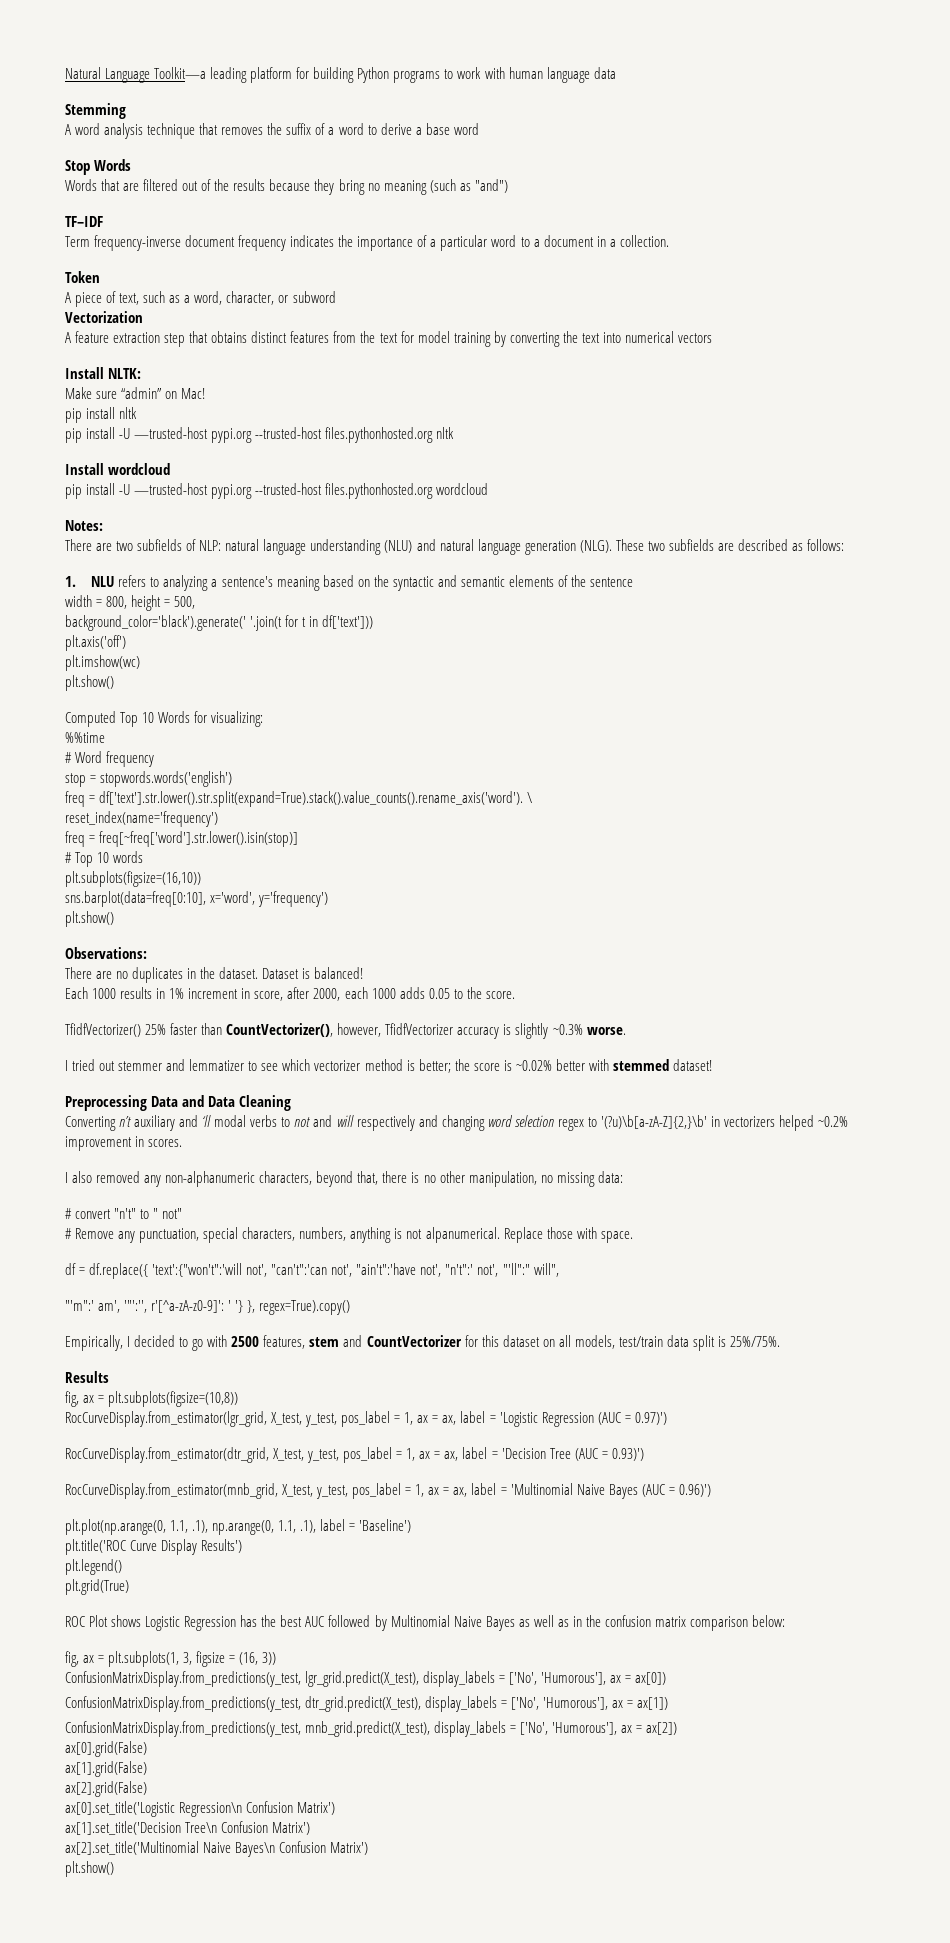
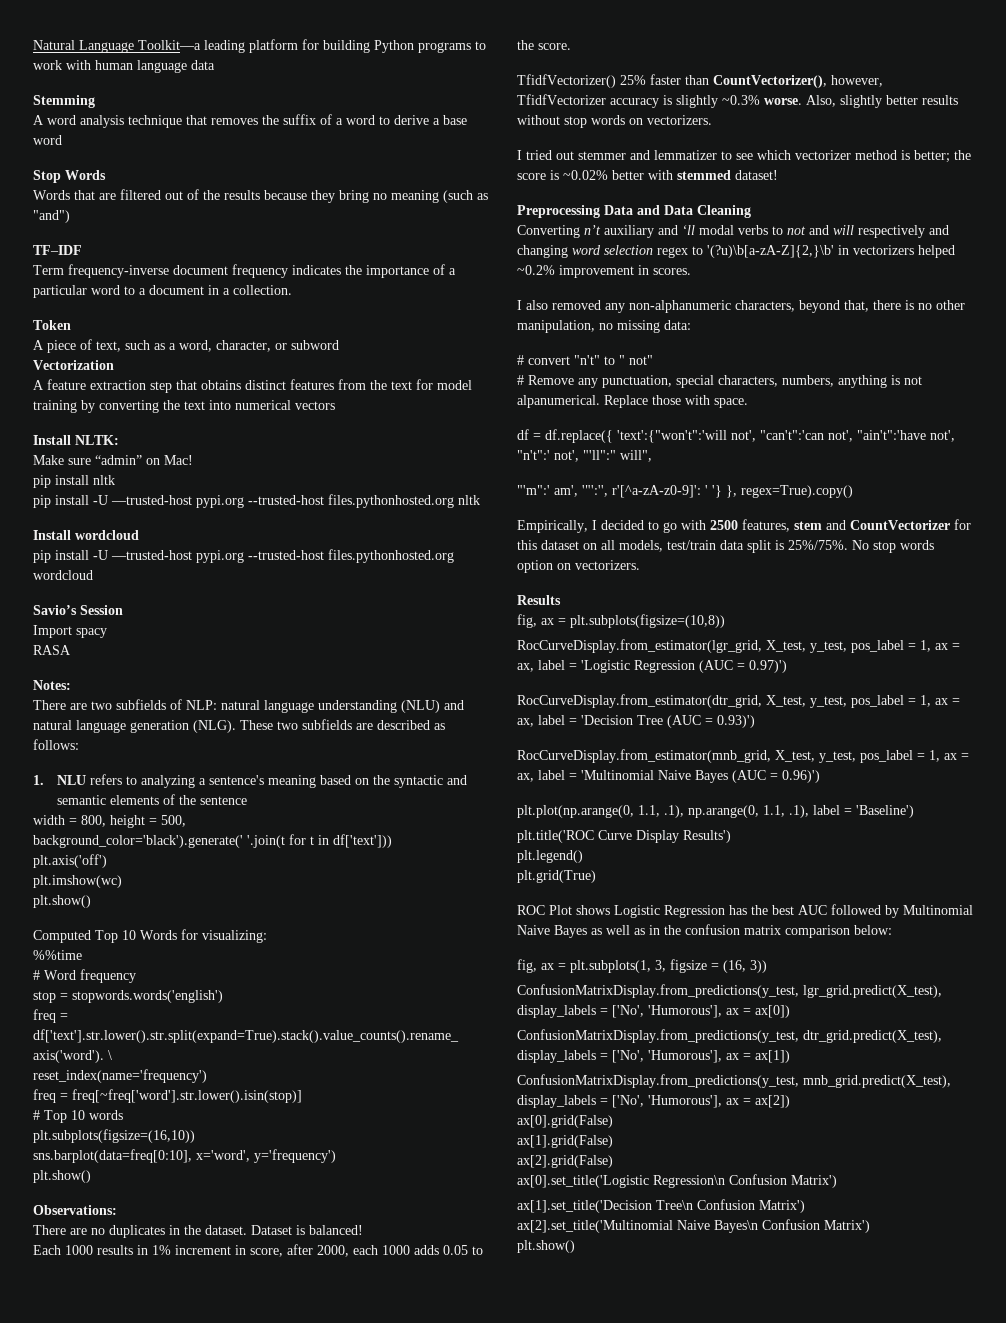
+ Savio’s Session
+ Import spacy
+ RASA
+ Also, slightly better results without stop words on vectorizers.
+ No stop words option on vectorizers.

